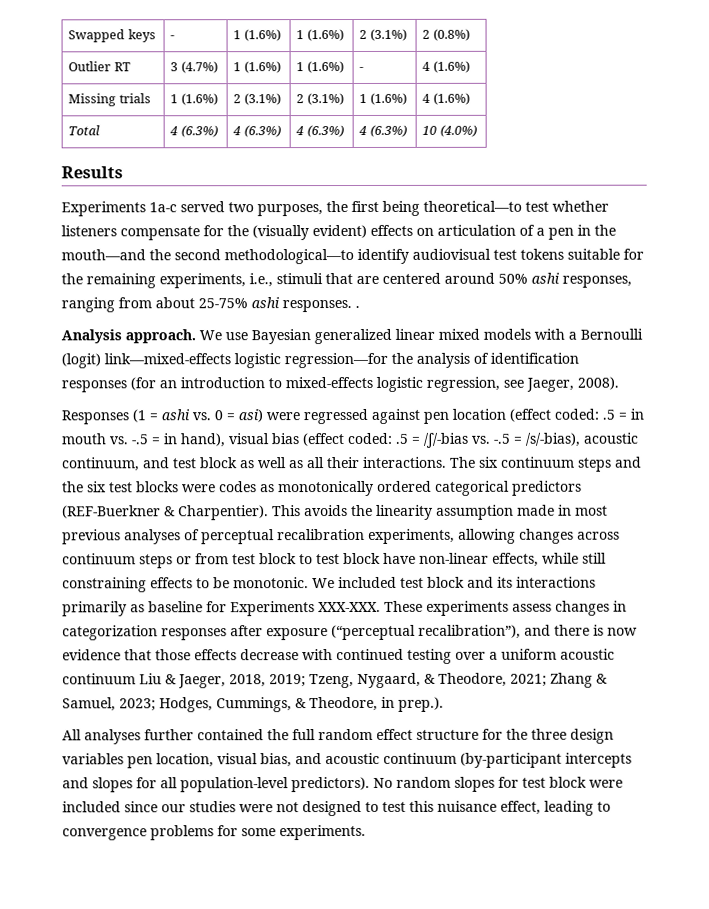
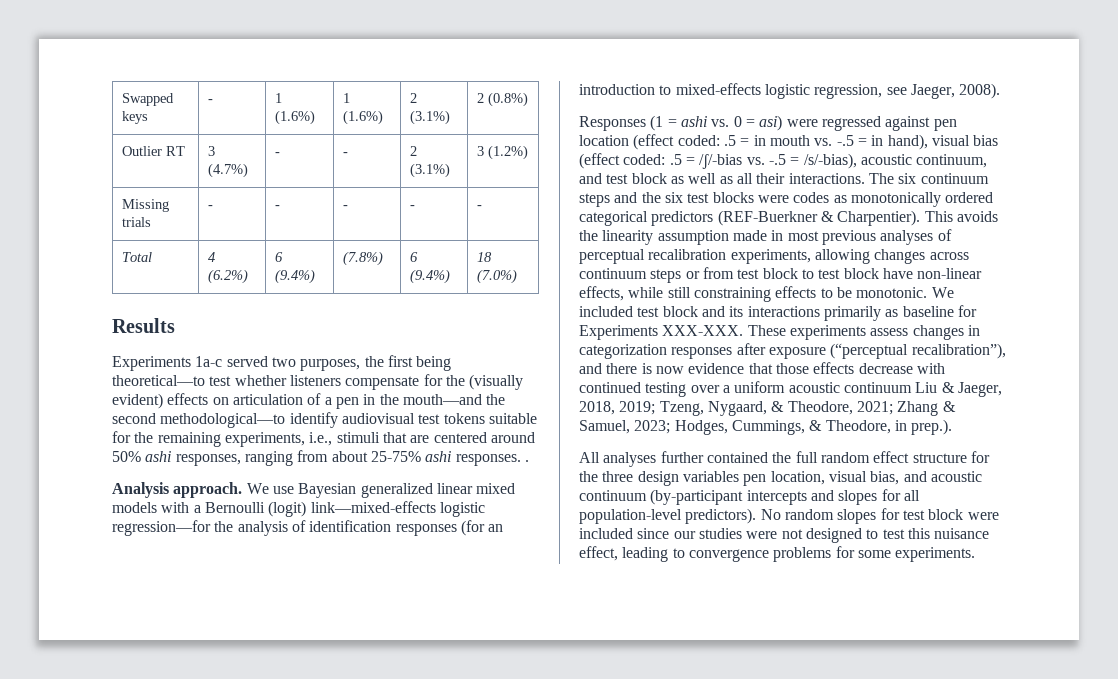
- Outlier RT | 3 (4.7%) | 1 (1.6%) | 1 (1.6%) | - | 4 (1.6%)
- Missing trials | 1 (1.6%) | 2 (3.1%) | 2 (3.1%) | 1 (1.6%) | 4 (1.6%)
- Total | 4 (6.3%) | 4 (6.3%) | 4 (6.3%) | 4 (6.3%) | 10 (4.0%)
+ Outlier RT | 3 (4.7%) | - | - | 2 (3.1%) | 3 (1.2%)
+ Missing trials | - | - | - | - | -
+ Total | 4 (6.2%) | 6 (9.4%) | (7.8%) | 6 (9.4%) | 18 (7.0%)

